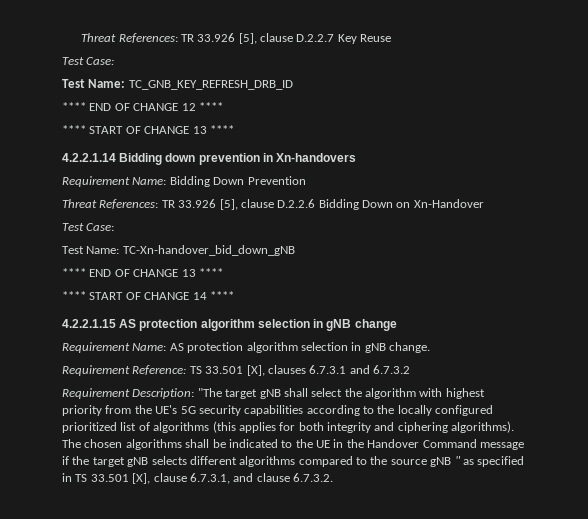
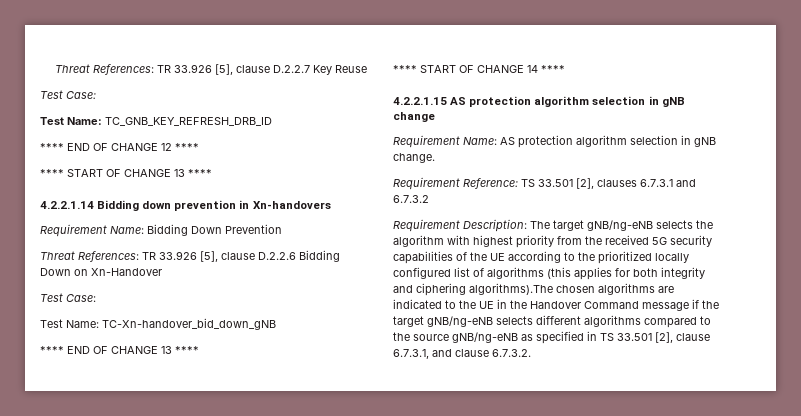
- Requirement Reference: TS 33.501 [X], clauses 6.7.3.1 and 6.7.3.2
+ Requirement Reference: TS 33.501 [2], clauses 6.7.3.1 and 6.7.3.2
- Requirement Description: "The target gNB shall select the algorithm with highest priority from the UE's 5G security capabilities according to the locally configured prioritized list of algorithms (this applies for both integrity and ciphering algorithms). The chosen algorithms shall be indicated to the UE in the Handover Command message if the target gNB selects different algorithms compared to the source gNB " as specified in TS 33.501 [X], clause 6.7.3.1, and clause 6.7.3.2.
+ Requirement Description: The target gNB/ng-eNB selects the algorithm with highest priority from the received 5G security capabilities of the UE according to the prioritized locally configured list of algorithms (this applies for both integrity and ciphering algorithms).The chosen algorithms are indicated to the UE in the Handover Command message if the target gNB/ng-eNB selects different algorithms compared to the source gNB/ng-eNB as specified in TS 33.501 [2], clause 6.7.3.1, and clause 6.7.3.2.

